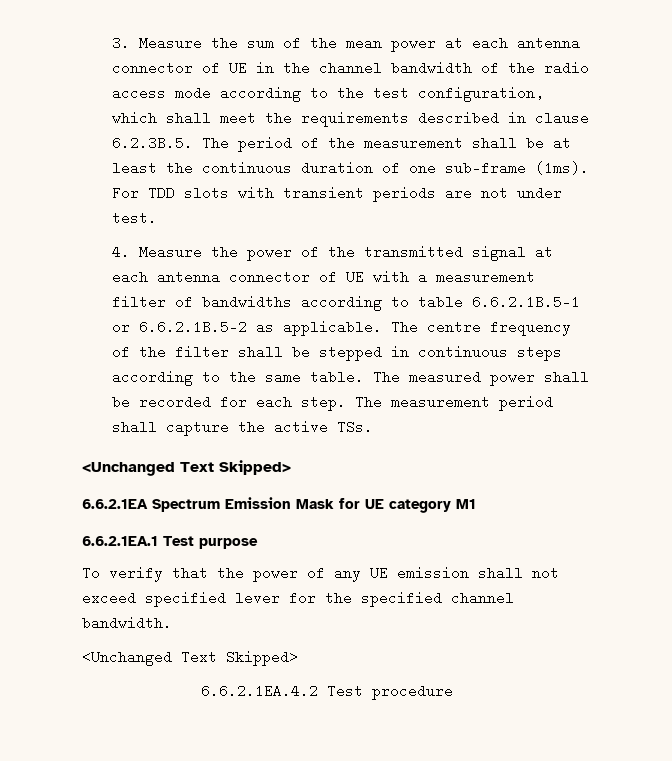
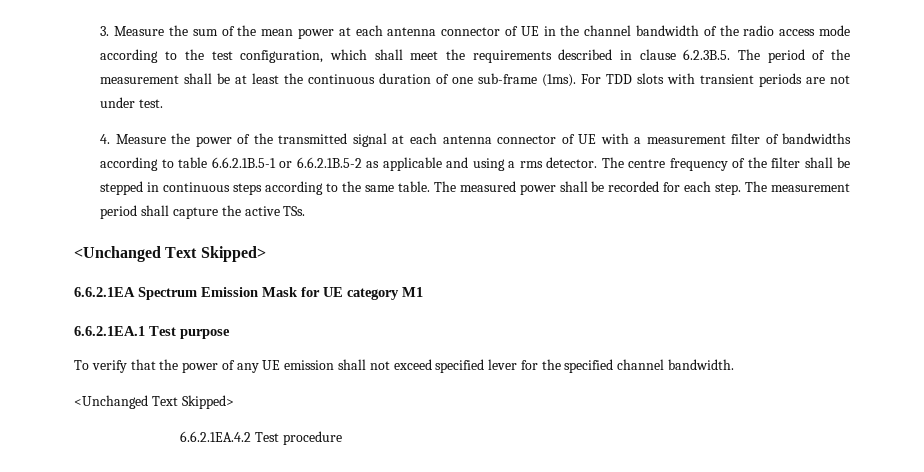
- 4. Measure the power of the transmitted signal at each antenna connector of UE with a measurement filter of bandwidths according to table 6.6.2.1B.5-1 or 6.6.2.1B.5-2 as applicable.
+ 4. Measure the power of the transmitted signal at each antenna connector of UE with a measurement filter of bandwidths according to table 6.6.2.1B.5-1 or 6.6.2.1B.5-2 as applicable and using a rms detector.

